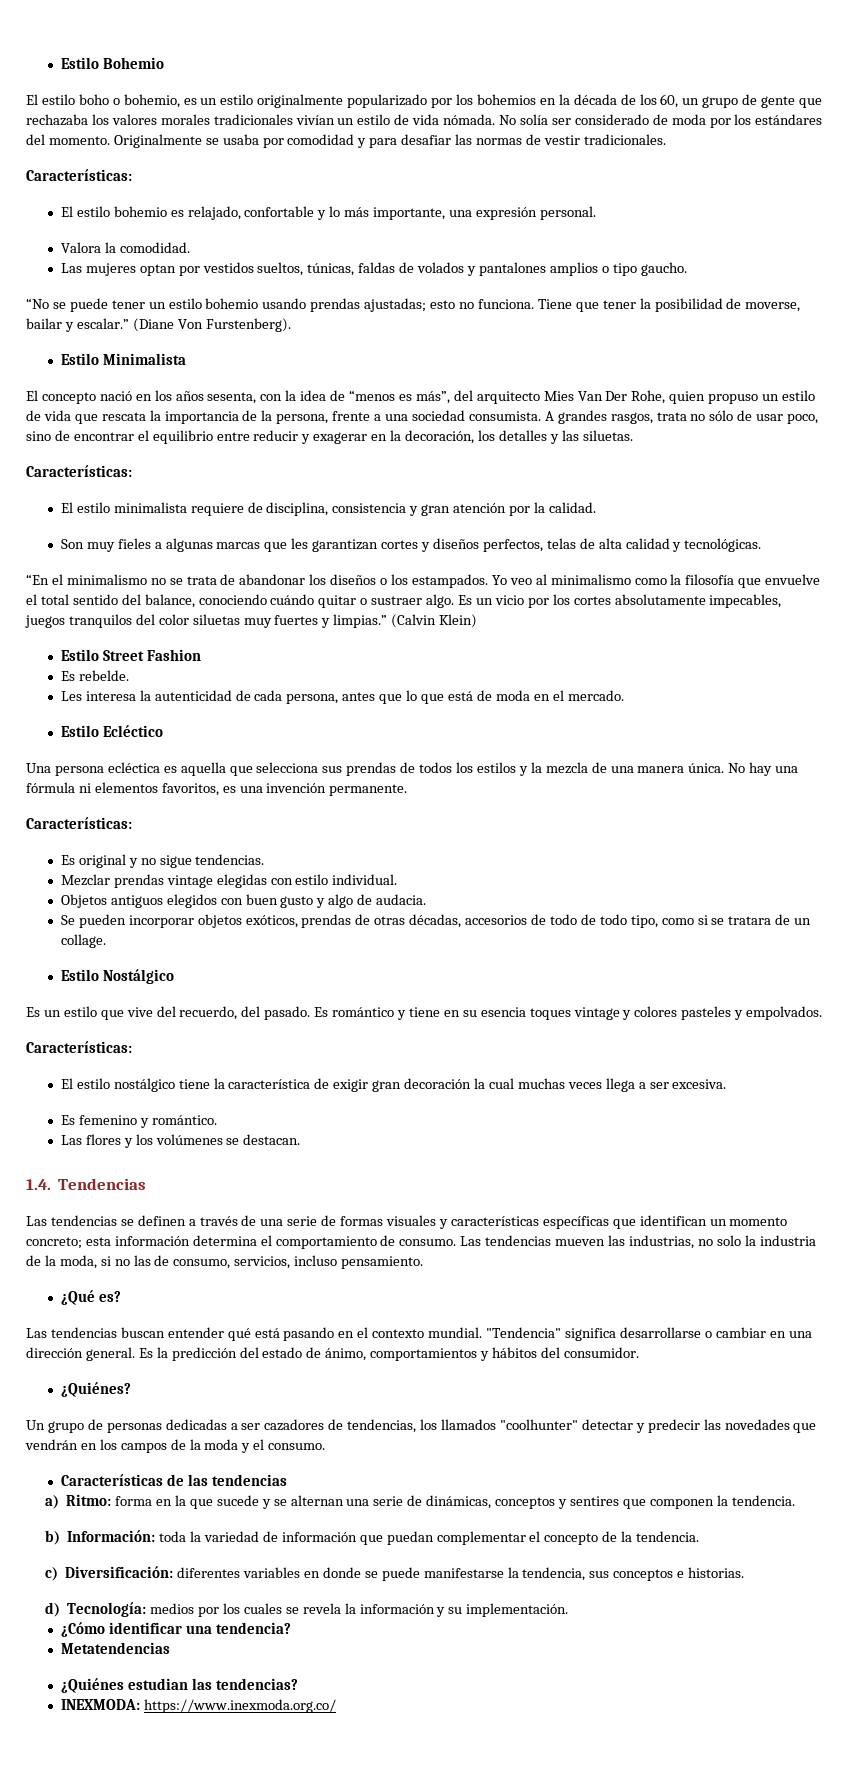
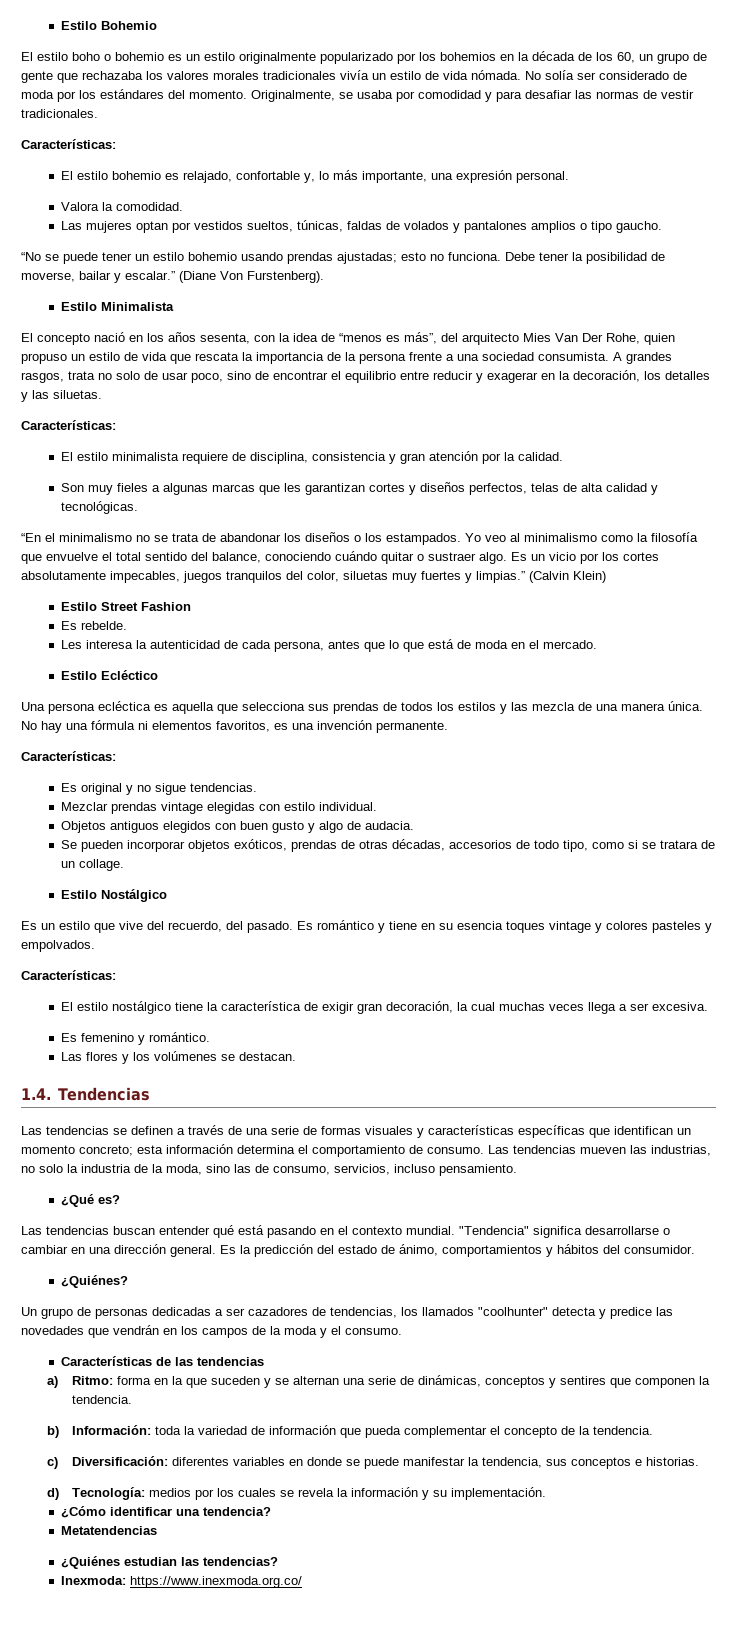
- El estilo boho o bohemio, es un estilo originalmente popularizado por los bohemios en la década de los 60, un grupo de gente que rechazaba los valores morales tradicionales vivían un estilo de vida nómada.
+ El estilo boho o bohemio es un estilo originalmente popularizado por los bohemios en la década de los 60, un grupo de gente que rechazaba los valores morales tradicionales vivía un estilo de vida nómada.
- Originalmente se usaba por comodidad y para desafiar las normas de vestir tradicionales.
+ Originalmente, se usaba por comodidad y para desafiar las normas de vestir tradicionales.
- El estilo bohemio es relajado, confortable y lo más importante, una expresión personal.
+ El estilo bohemio es relajado, confortable y, lo más importante, una expresión personal.
- Tiene que tener la posibilidad de moverse, bailar y escalar.”
+ Debe tener la posibilidad de moverse, bailar y escalar.”
- El concepto nació en los años sesenta, con la idea de “menos es más”, del arquitecto Mies Van Der Rohe, quien propuso un estilo de vida que rescata la importancia de la persona, frente a una sociedad consumista.
+ El concepto nació en los años sesenta, con la idea de “menos es más”, del arquitecto Mies Van Der Rohe, quien propuso un estilo de vida que rescata la importancia de la persona frente a una sociedad consumista.
- A grandes rasgos, trata no sólo de usar poco, sino de encontrar el equilibrio entre reducir y exagerar en la decoración, los detalles y las siluetas.
+ A grandes rasgos, trata no solo de usar poco, sino de encontrar el equilibrio entre reducir y exagerar en la decoración, los detalles y las siluetas.
- Es un vicio por los cortes absolutamente impecables, juegos tranquilos del color siluetas muy fuertes y limpias.”
+ Es un vicio por los cortes absolutamente impecables, juegos tranquilos del color, siluetas muy fuertes y limpias.”
- Una persona ecléctica es aquella que selecciona sus prendas de todos los estilos y la mezcla de una manera única.
+ Una persona ecléctica es aquella que selecciona sus prendas de todos los estilos y las mezcla de una manera única.
- Se pueden incorporar objetos exóticos, prendas de otras décadas, accesorios de todo de todo tipo, como si se tratara de un collage.
+ Se pueden incorporar objetos exóticos, prendas de otras décadas, accesorios de todo tipo, como si se tratara de un collage.
- El estilo nostálgico tiene la característica de exigir gran decoración la cual muchas veces llega a ser excesiva.
+ El estilo nostálgico tiene la característica de exigir gran decoración, la cual muchas veces llega a ser excesiva.
- Las tendencias mueven las industrias, no solo la industria de la moda, si no las de consumo, servicios, incluso pensamiento.
+ Las tendencias mueven las industrias, no solo la industria de la moda, sino las de consumo, servicios, incluso pensamiento.
- Un grupo de personas dedicadas a ser cazadores de tendencias, los llamados "coolhunter" detectar y predecir las novedades que vendrán en los campos de la moda y el consumo.
+ Un grupo de personas dedicadas a ser cazadores de tendencias, los llamados "coolhunter" detecta y predice las novedades que vendrán en los campos de la moda y el consumo.
- a) Ritmo: forma en la que sucede y se alternan una serie de dinámicas, conceptos y sentires que componen la tendencia.
+ a) Ritmo: forma en la que suceden y se alternan una serie de dinámicas, conceptos y sentires que componen la tendencia.
- b) Información: toda la variedad de información que puedan complementar el concepto de la tendencia.
+ b) Información: toda la variedad de información que pueda complementar el concepto de la tendencia.
- c) Diversificación: diferentes variables en donde se puede manifestarse la tendencia, sus conceptos e historias.
+ c) Diversificación: diferentes variables en donde se puede manifestar la tendencia, sus conceptos e historias.
- INEXMODA: https://www.inexmoda.org.co/
+ Inexmoda: https://www.inexmoda.org.co/

